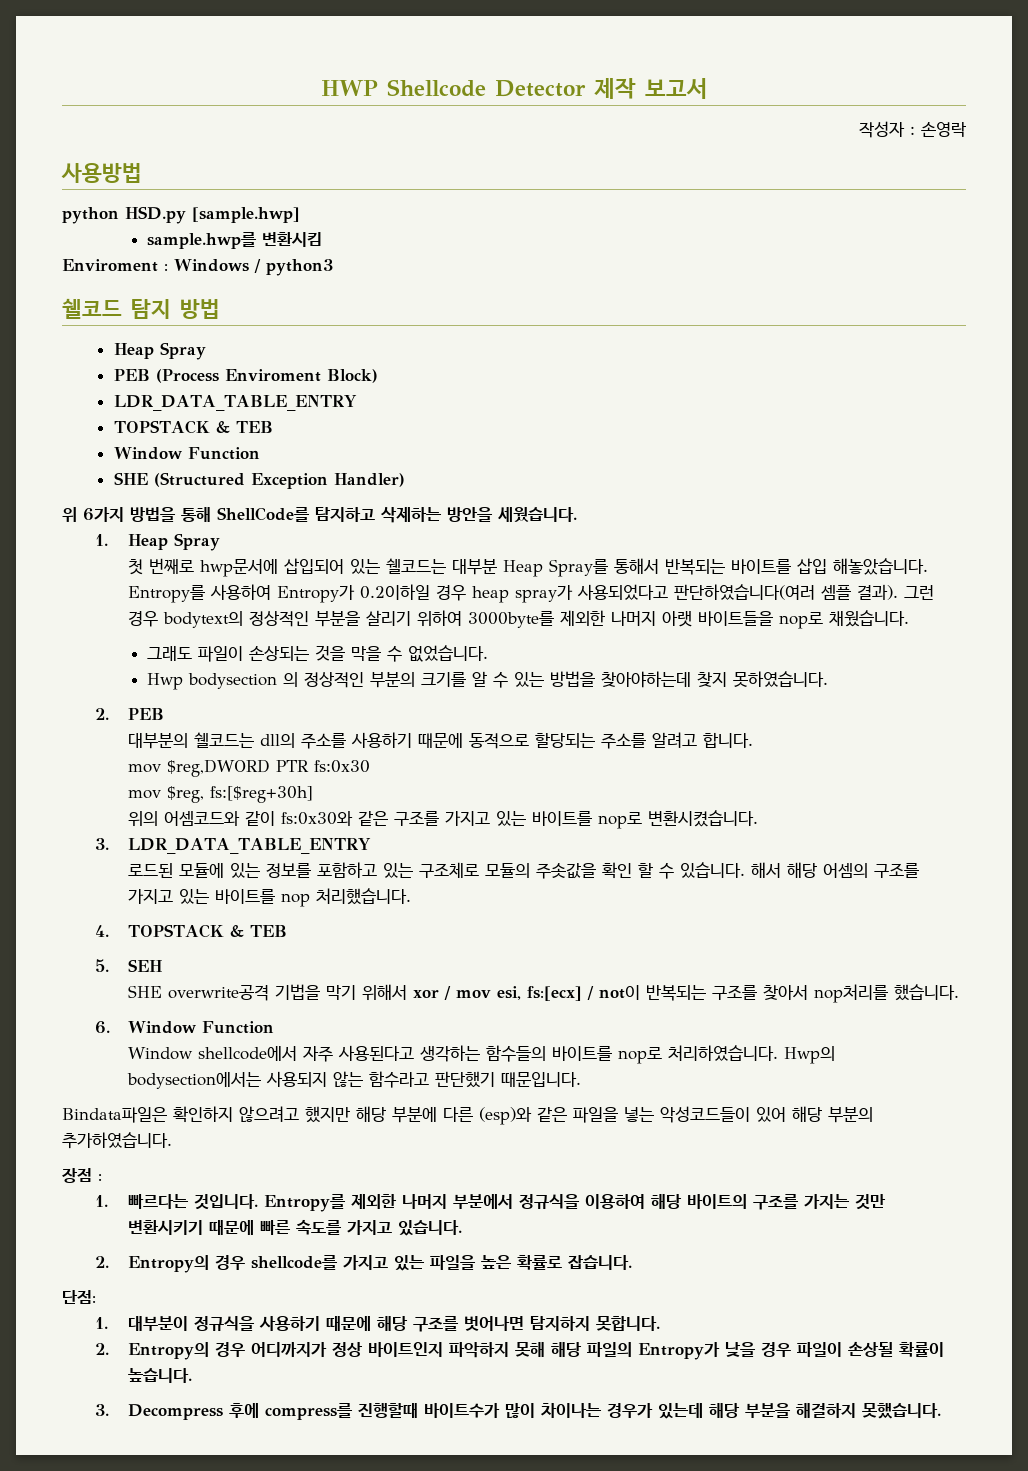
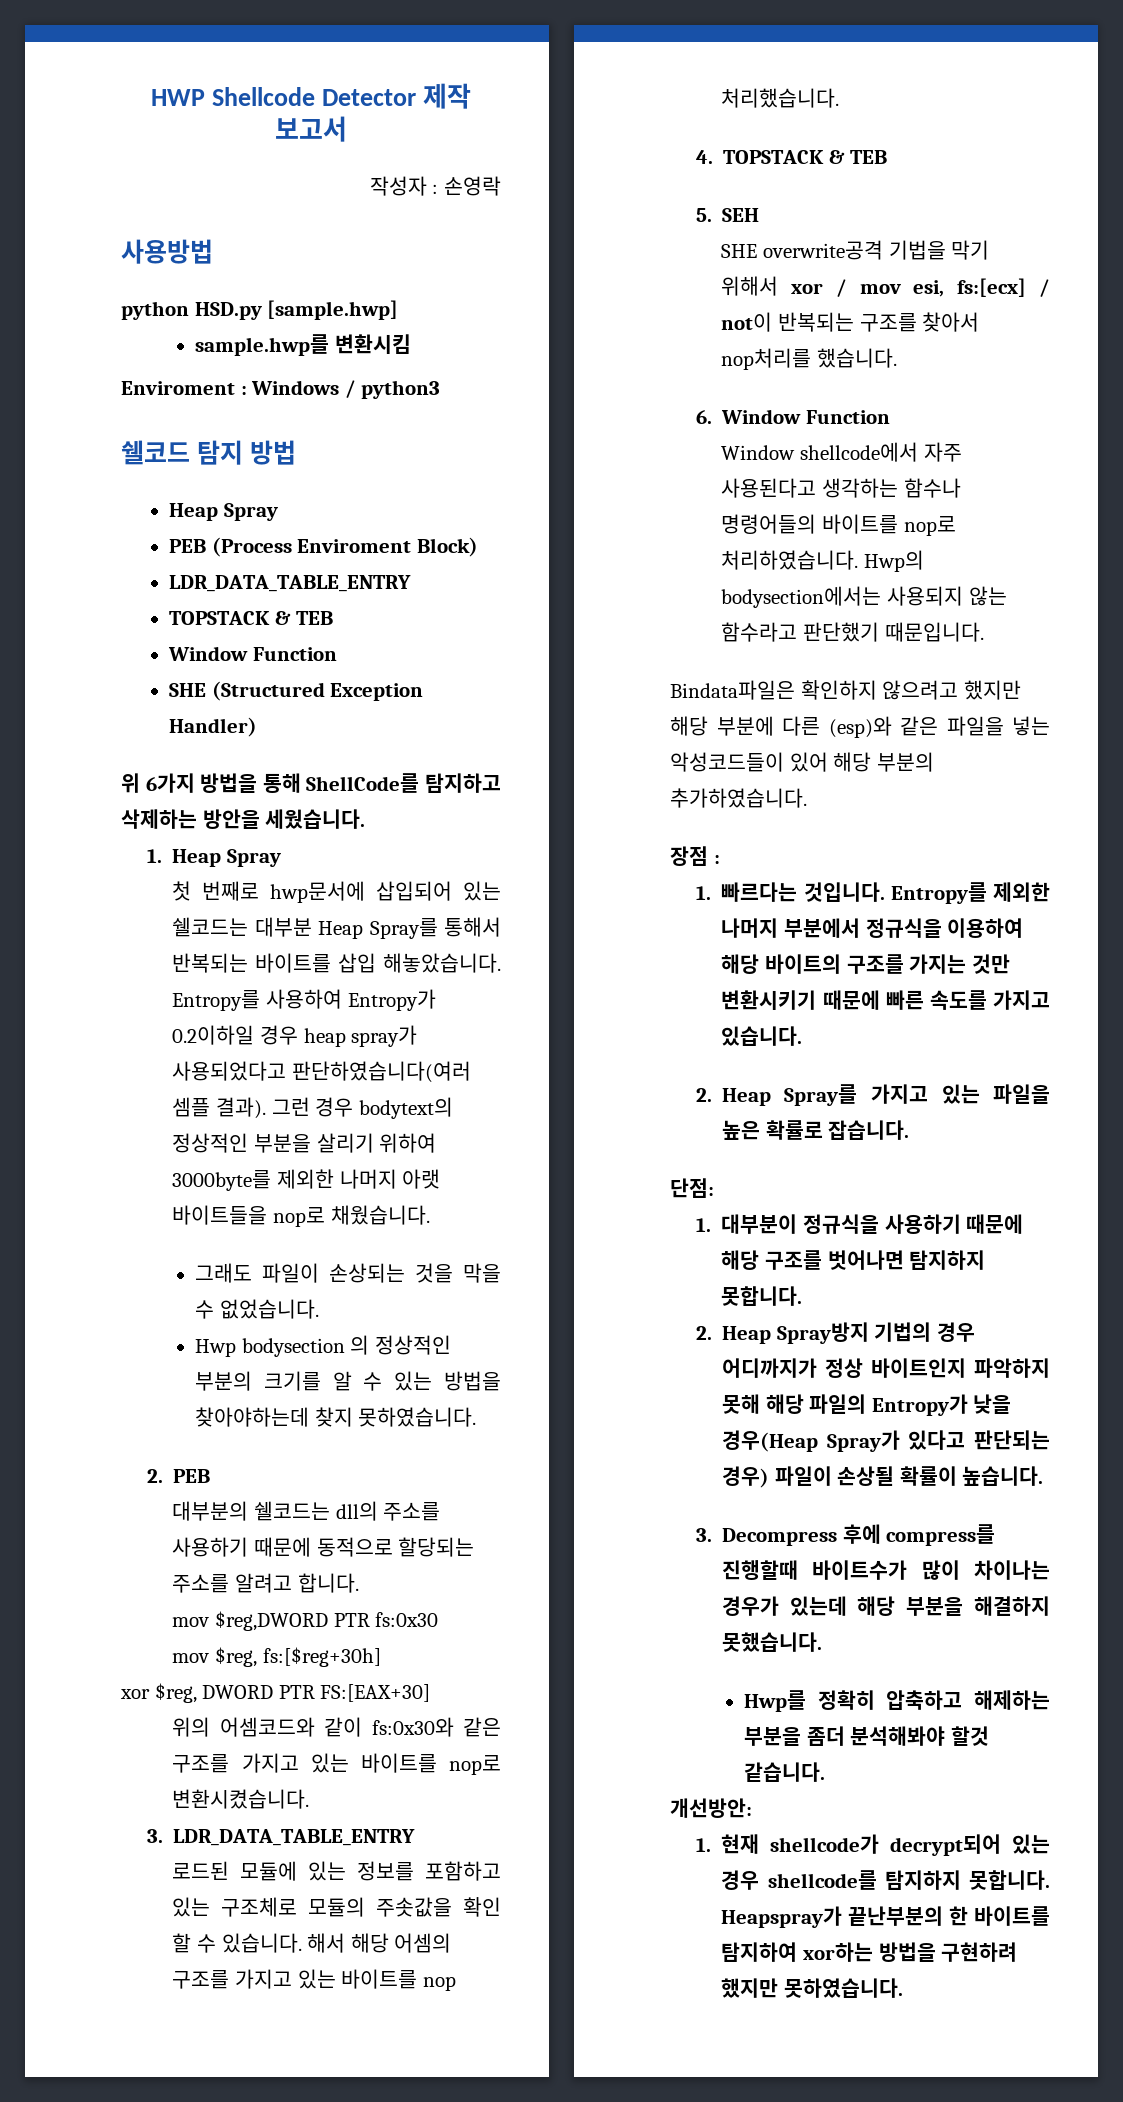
+ xor $reg, DWORD PTR FS:[EAX+30]
- Window shellcode에서 자주 사용된다고 생각하는 함수들의 바이트를 nop로 처리하였습니다.
+ Window shellcode에서 자주 사용된다고 생각하는 함수나 명령어들의 바이트를 nop로 처리하였습니다.
- 2. Entropy의 경우 shellcode를 가지고 있는 파일을 높은 확률로 잡습니다.
+ 2. Heap Spray를 가지고 있는 파일을 높은 확률로 잡습니다.
- 2. Entropy의 경우 어디까지가 정상 바이트인지 파악하지 못해 해당 파일의 Entropy가 낮을 경우 파일이 손상될 확률이 높습니다.
+ 2. Heap Spray방지 기법의 경우 어디까지가 정상 바이트인지 파악하지 못해 해당 파일의 Entropy가 낮을 경우(Heap Spray가 있다고 판단되는 경우) 파일이 손상될 확률이 높습니다.
+ Hwp를 정확히 압축하고 해제하는 부분을 좀더 분석해봐야 할것 같습니다.
+ 개선방안:
+ 1. 현재 shellcode가 decrypt되어 있는 경우 shellcode를 탐지하지 못합니다. Heapspray가 끝난부분의 한 바이트를 탐지하여 xor하는 방법을 구현하려 했지만 못하였습니다.

